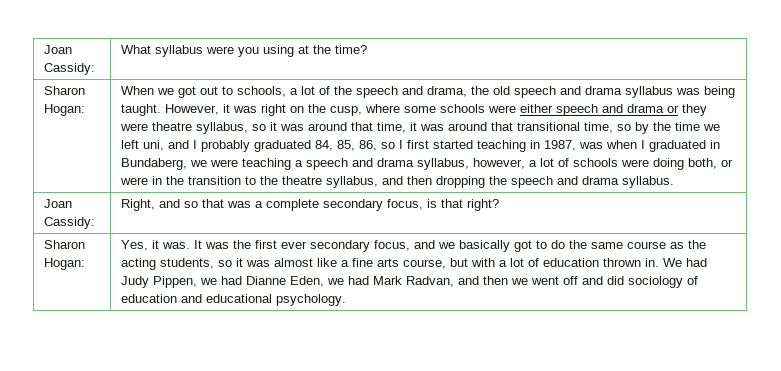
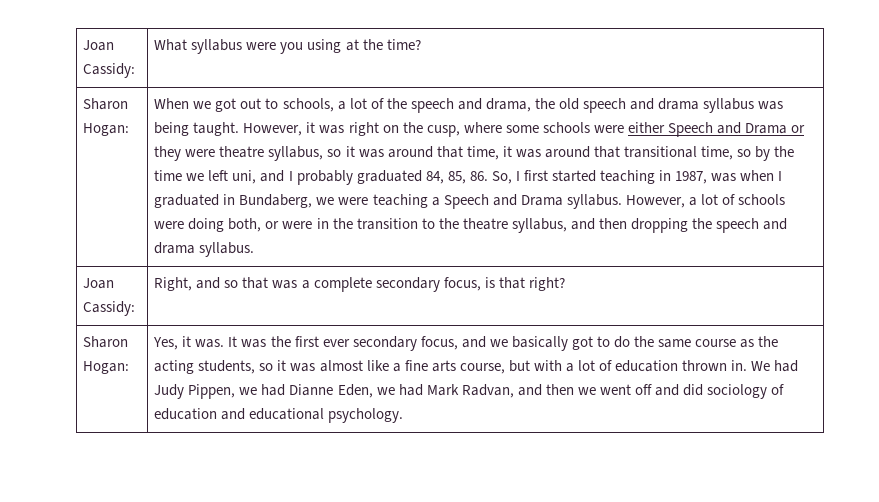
- However, it was right on the cusp, where some schools were either speech and drama or they were theatre syllabus, so it was around that time, it was around that transitional time, so by the time we left uni, and I probably graduated 84, 85, 86, so I first started teaching in 1987, was when I graduated in Bundaberg, we were teaching a speech and drama syllabus, however, a lot of schools were doing both, or were in the transition to the theatre syllabus, and then dropping the speech and drama syllabus.
+ However, it was right on the cusp, where some schools were either Speech and Drama or they were theatre syllabus, so it was around that time, it was around that transitional time, so by the time we left uni, and I probably graduated 84, 85, 86. So, I first started teaching in 1987, was when I graduated in Bundaberg, we were teaching a Speech and Drama syllabus. However, a lot of schools were doing both, or were in the transition to the theatre syllabus, and then dropping the speech and drama syllabus.

